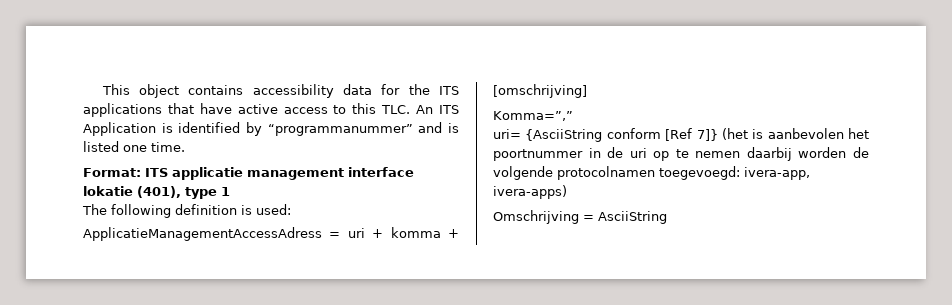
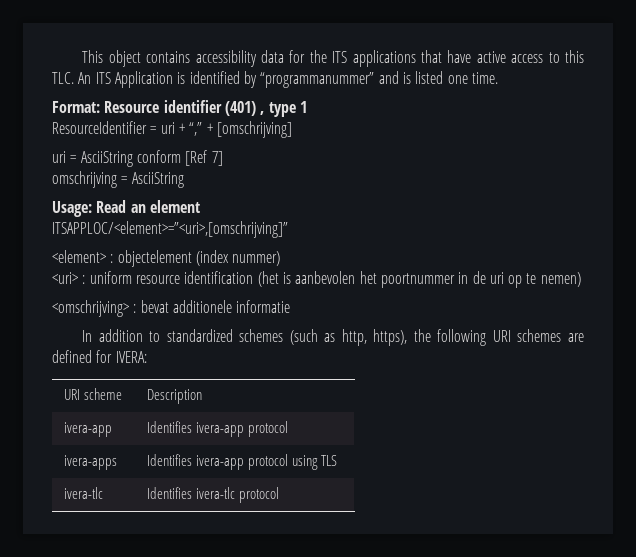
- Format: ITS applicatie management interface lokatie (401), type 1
- The following definition is used:
- ApplicatieManagementAccessAdress = uri + komma + [omschrijving]
+ Format: Resource identifier (401) , type 1
+ ResourceIdentifier = uri + “,” + [omschrijving]
- Komma=”,”
- uri= {AsciiString conform [Ref 7]} (het is aanbevolen het poortnummer in de uri op te nemen daarbij worden de volgende protocolnamen toegevoegd: ivera-app, ivera-apps)
- Omschrijving = AsciiString
+ uri = AsciiString conform [Ref 7]
+ omschrijving = AsciiString
+ Usage: Read an element
+ ITSAPPLOC/<element>=”<uri>,[omschrijving]”
+ <element> : objectelement (index nummer)
+ <uri> : uniform resource identification (het is aanbevolen het poortnummer in de uri op te nemen)
+ <omschrijving> : bevat additionele informatie
+ In addition to standardized schemes (such as http, https), the following URI schemes are defined for IVERA:
+ URI scheme | Description
+ ivera-app | Identifies ivera-app protocol
+ ivera-apps | Identifies ivera-app protocol using TLS
+ ivera-tlc | Identifies ivera-tlc protocol

